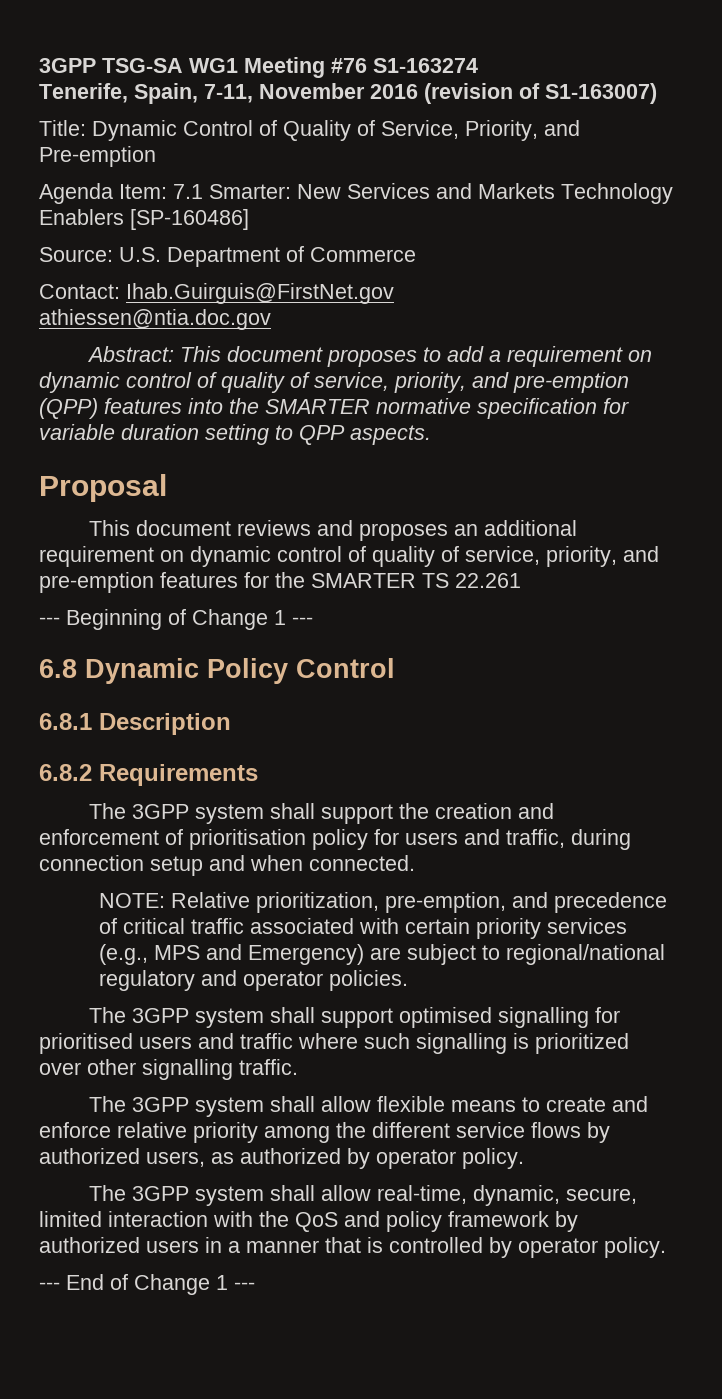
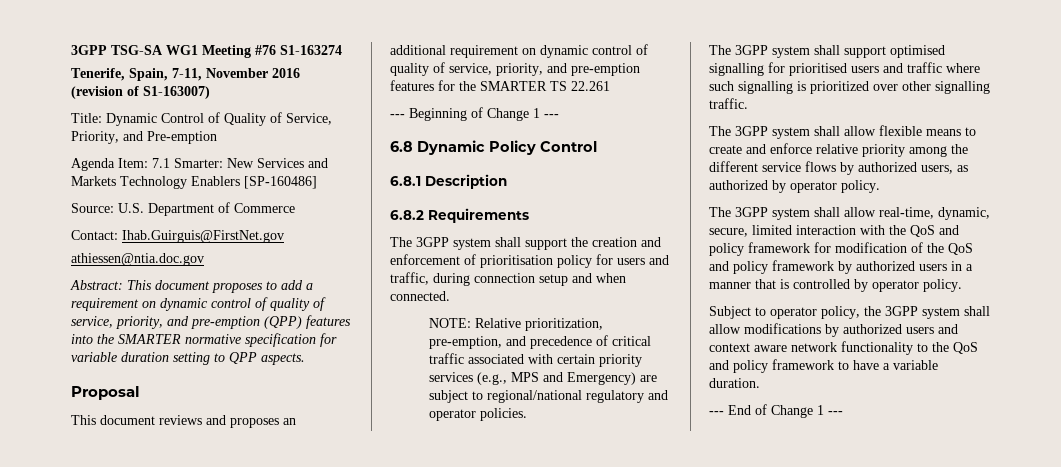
- The 3GPP system shall allow real-time, dynamic, secure, limited interaction with the QoS and policy framework by authorized users in a manner that is controlled by operator policy.
+ The 3GPP system shall allow real-time, dynamic, secure, limited interaction with the QoS and policy framework for modification of the QoS and policy framework by authorized users in a manner that is controlled by operator policy.
+ Subject to operator policy, the 3GPP system shall allow modifications by authorized users and context aware network functionality to the QoS and policy framework to have a variable duration.

